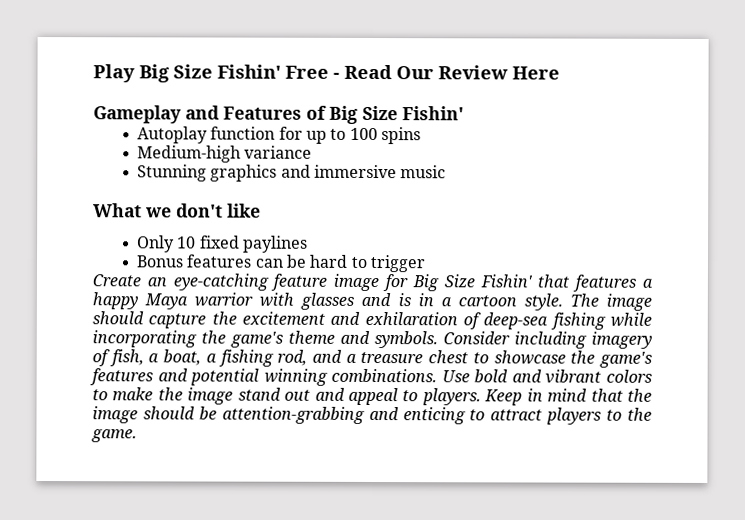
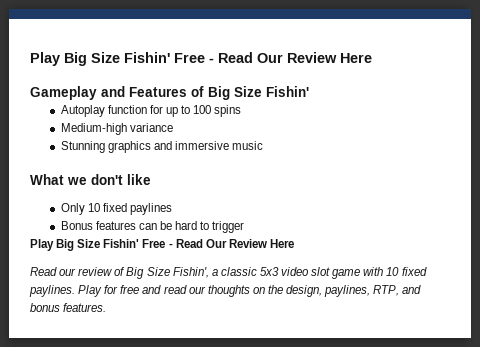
  Bonus features can be hard to trigger
- Create an eye-catching feature image for Big Size Fishin' that features a happy Maya warrior with glasses and is in a cartoon style. The image should capture the excitement and exhilaration of deep-sea fishing while incorporating the game's theme and symbols. Consider including imagery of fish, a boat, a fishing rod, and a treasure chest to showcase the game's features and potential winning combinations. Use bold and vibrant colors to make the image stand out and appeal to players. Keep in mind that the image should be attention-grabbing and enticing to attract players to the game.
+ Play Big Size Fishin' Free - Read Our Review Here
+ Read our review of Big Size Fishin', a classic 5x3 video slot game with 10 fixed paylines. Play for free and read our thoughts on the design, paylines, RTP, and bonus features.

